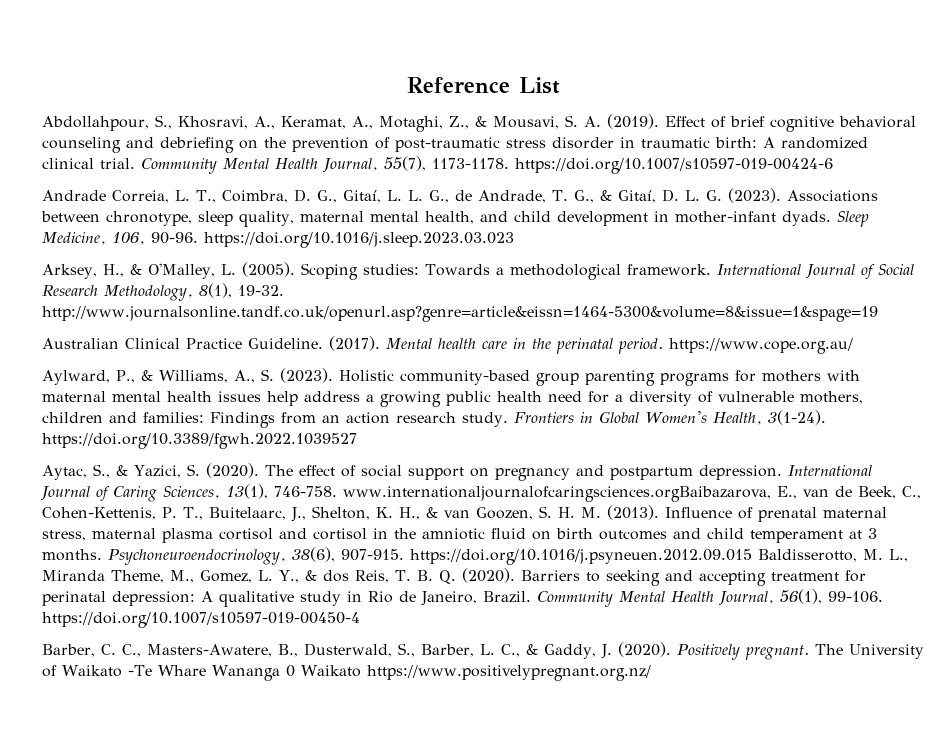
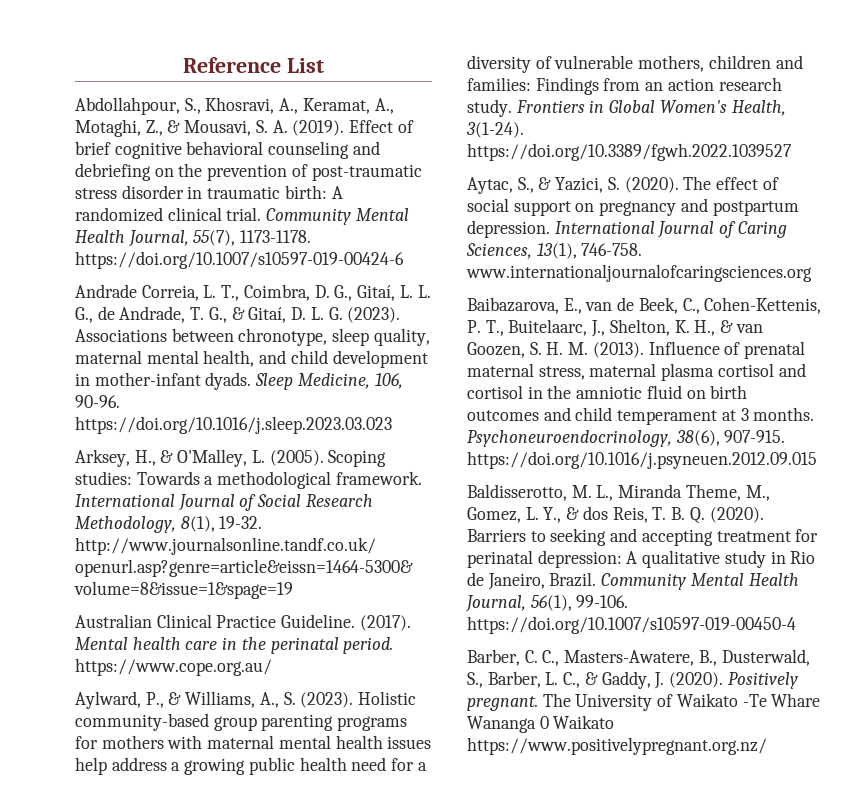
- International Journal of Caring Sciences, 13(1), 746-758. www.internationaljournalofcaringsciences.orgBaibazarova, E., van de Beek, C., Cohen-Kettenis, P. T., Buitelaarc, J., Shelton, K. H., & van Goozen, S. H. M. (2013).
+ International Journal of Caring Sciences, 13(1), 746-758. www.internationaljournalofcaringsciences.org
+ Baibazarova, E., van de Beek, C., Cohen-Kettenis, P. T., Buitelaarc, J., Shelton, K. H., & van Goozen, S. H. M. (2013).
- Psychoneuroendocrinology, 38(6), 907-915. https://doi.org/10.1016/j.psyneuen.2012.09.015 Baldisserotto, M. L., Miranda Theme, M., Gomez, L. Y., & dos Reis, T. B. Q. (2020).
+ Psychoneuroendocrinology, 38(6), 907-915. https://doi.org/10.1016/j.psyneuen.2012.09.015
+ Baldisserotto, M. L., Miranda Theme, M., Gomez, L. Y., & dos Reis, T. B. Q. (2020).

